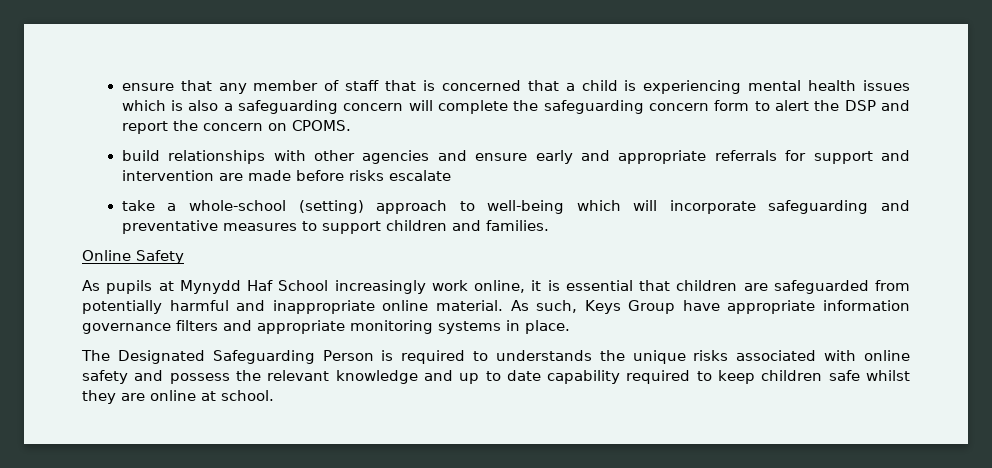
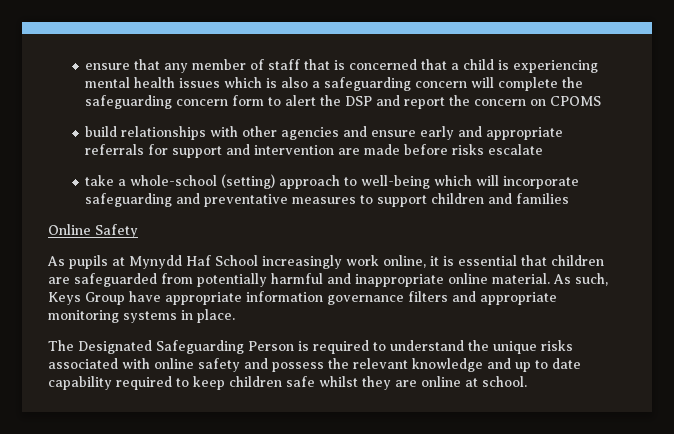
- ensure that any member of staff that is concerned that a child is experiencing mental health issues which is also a safeguarding concern will complete the safeguarding concern form to alert the DSP and report the concern on CPOMS.
+ ensure that any member of staff that is concerned that a child is experiencing mental health issues which is also a safeguarding concern will complete the safeguarding concern form to alert the DSP and report the concern on CPOMS
- take a whole-school (setting) approach to well-being which will incorporate safeguarding and preventative measures to support children and families.
+ take a whole-school (setting) approach to well-being which will incorporate safeguarding and preventative measures to support children and families
- The Designated Safeguarding Person is required to understands the unique risks associated with online safety and possess the relevant knowledge and up to date capability required to keep children safe whilst they are online at school.
+ The Designated Safeguarding Person is required to understand the unique risks associated with online safety and possess the relevant knowledge and up to date capability required to keep children safe whilst they are online at school.

